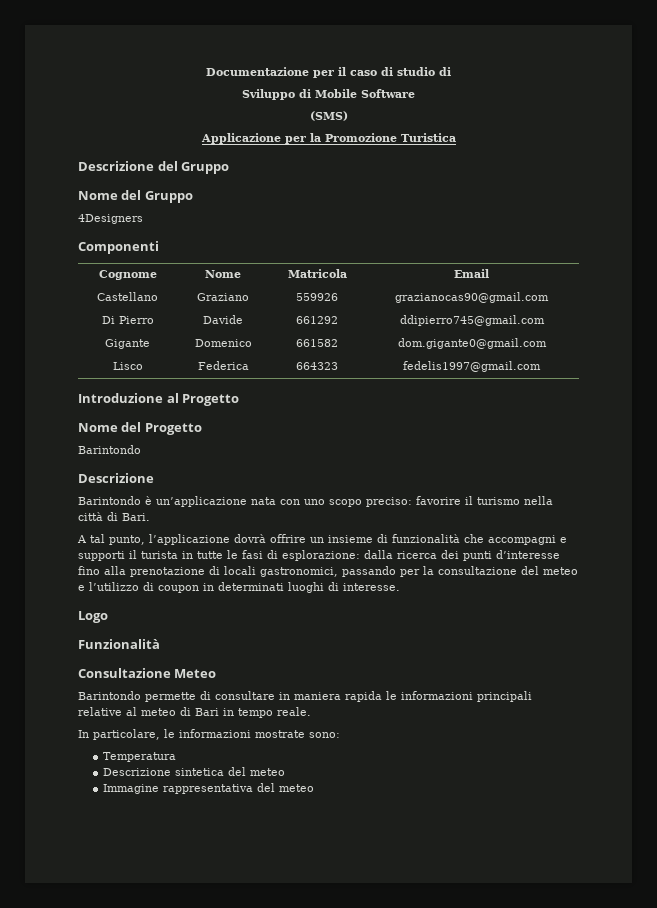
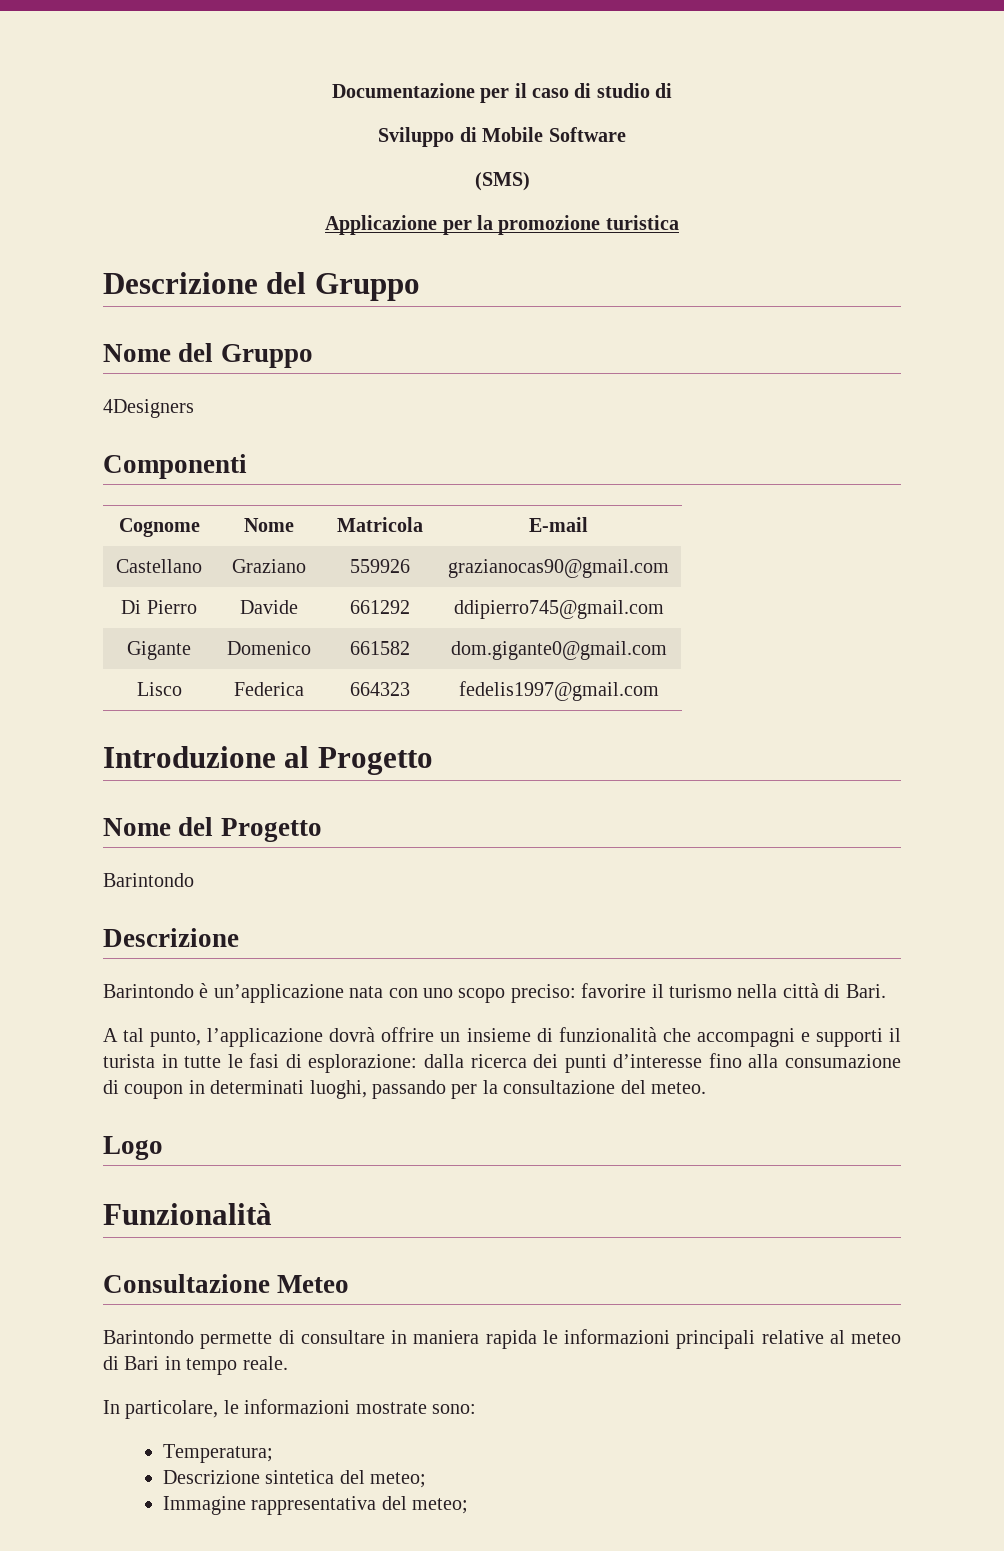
- Applicazione per la Promozione Turistica
+ Applicazione per la promozione turistica
- Cognome | Nome | Matricola | Email
+ Cognome | Nome | Matricola | E-mail
- A tal punto, l’applicazione dovrà offrire un insieme di funzionalità che accompagni e supporti il turista in tutte le fasi di esplorazione: dalla ricerca dei punti d’interesse fino alla prenotazione di locali gastronomici, passando per la consultazione del meteo e l’utilizzo di coupon in determinati luoghi di interesse.
+ A tal punto, l’applicazione dovrà offrire un insieme di funzionalità che accompagni e supporti il turista in tutte le fasi di esplorazione: dalla ricerca dei punti d’interesse fino alla consumazione di coupon in determinati luoghi, passando per la consultazione del meteo.
- Temperatura
+ Temperatura;
- Descrizione sintetica del meteo
+ Descrizione sintetica del meteo;
- Immagine rappresentativa del meteo
+ Immagine rappresentativa del meteo;

